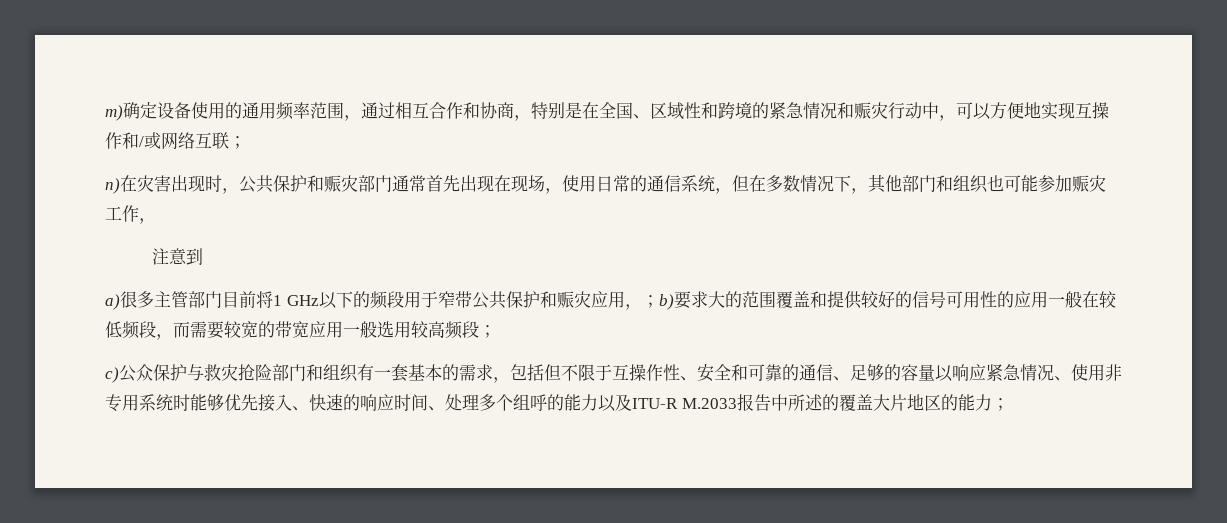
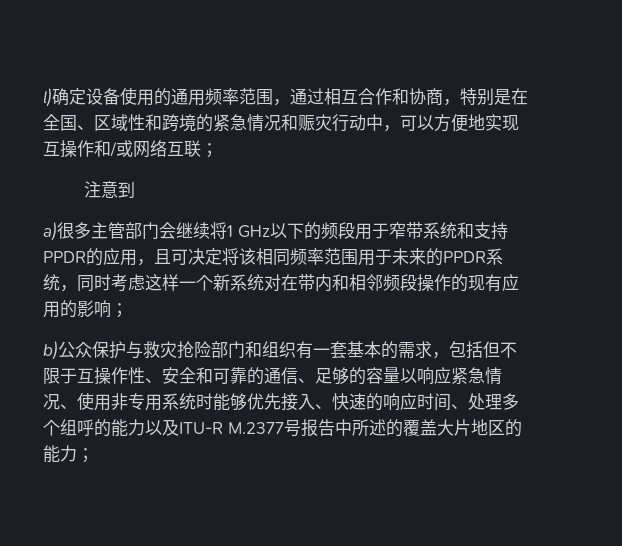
- m)确定设备使用的通用频率范围，通过相互合作和协商，特别是在全国、区域性和跨境的紧急情况和赈灾行动中，可以方便地实现互操作和/或网络互联；
+ l)确定设备使用的通用频率范围，通过相互合作和协商，特别是在全国、区域性和跨境的紧急情况和赈灾行动中，可以方便地实现互操作和/或网络互联；
- n)在灾害出现时，公共保护和赈灾部门通常首先出现在现场，使用日常的通信系统，但在多数情况下，其他部门和组织也可能参加赈灾工作，
- a)很多主管部门目前将1 GHz以下的频段用于窄带公共保护和赈灾应用，；b)要求大的范围覆盖和提供较好的信号可用性的应用一般在较低频段，而需要较宽的带宽应用一般选用较高频段；
- c)公众保护与救灾抢险部门和组织有一套基本的需求，包括但不限于互操作性、安全和可靠的通信、足够的容量以响应紧急情况、使用非专用系统时能够优先接入、快速的响应时间、处理多个组呼的能力以及ITU-R M.2033报告中所述的覆盖大片地区的能力；
+ a)很多主管部门会继续将1 GHz以下的频段用于窄带系统和支持PPDR的应用，且可决定将该相同频率范围用于未来的PPDR系统，同时考虑这样一个新系统对在带内和相邻频段操作的现有应用的影响；
+ b)公众保护与救灾抢险部门和组织有一套基本的需求，包括但不限于互操作性、安全和可靠的通信、足够的容量以响应紧急情况、使用非专用系统时能够优先接入、快速的响应时间、处理多个组呼的能力以及ITU-R M.2377号报告中所述的覆盖大片地区的能力；

